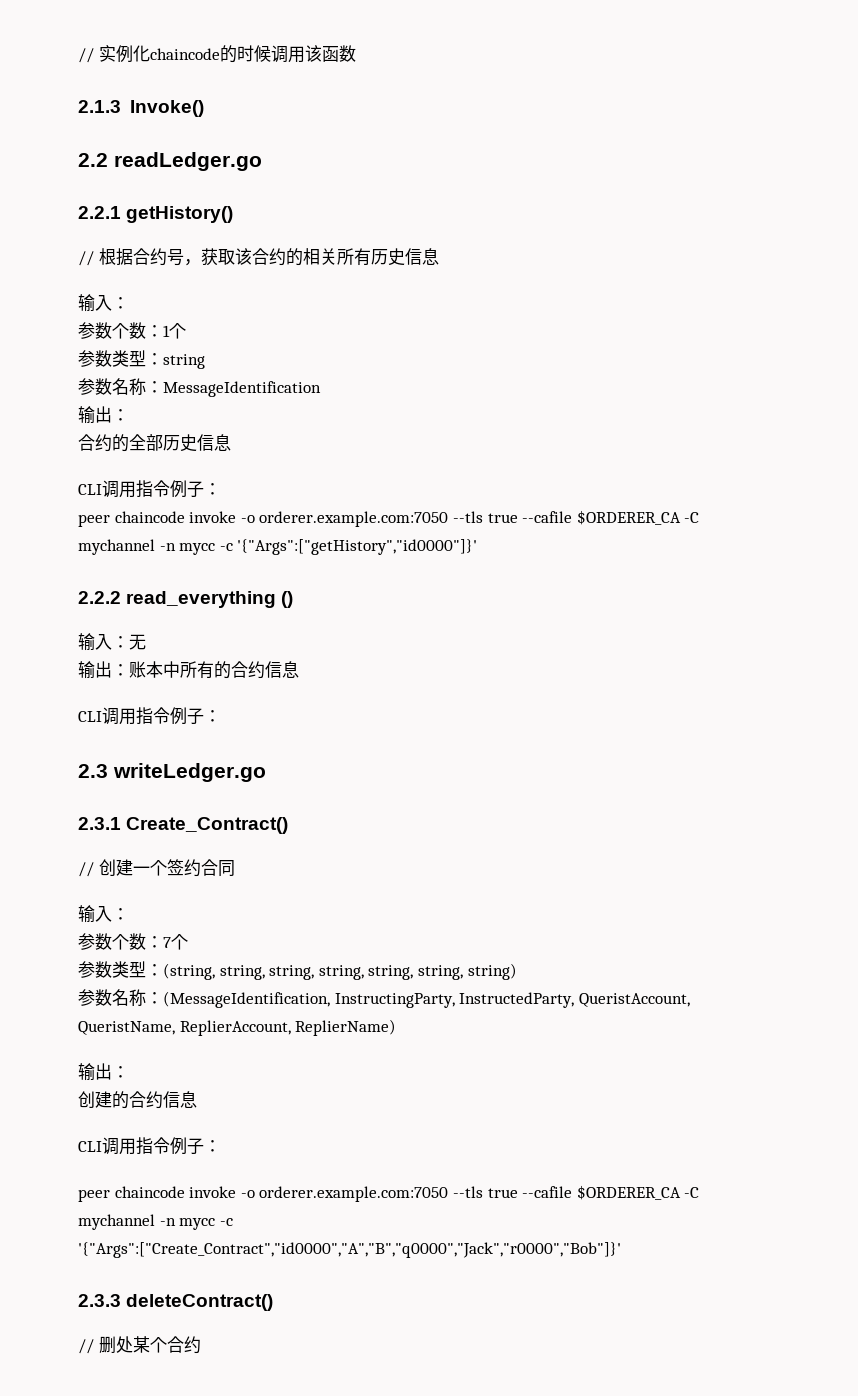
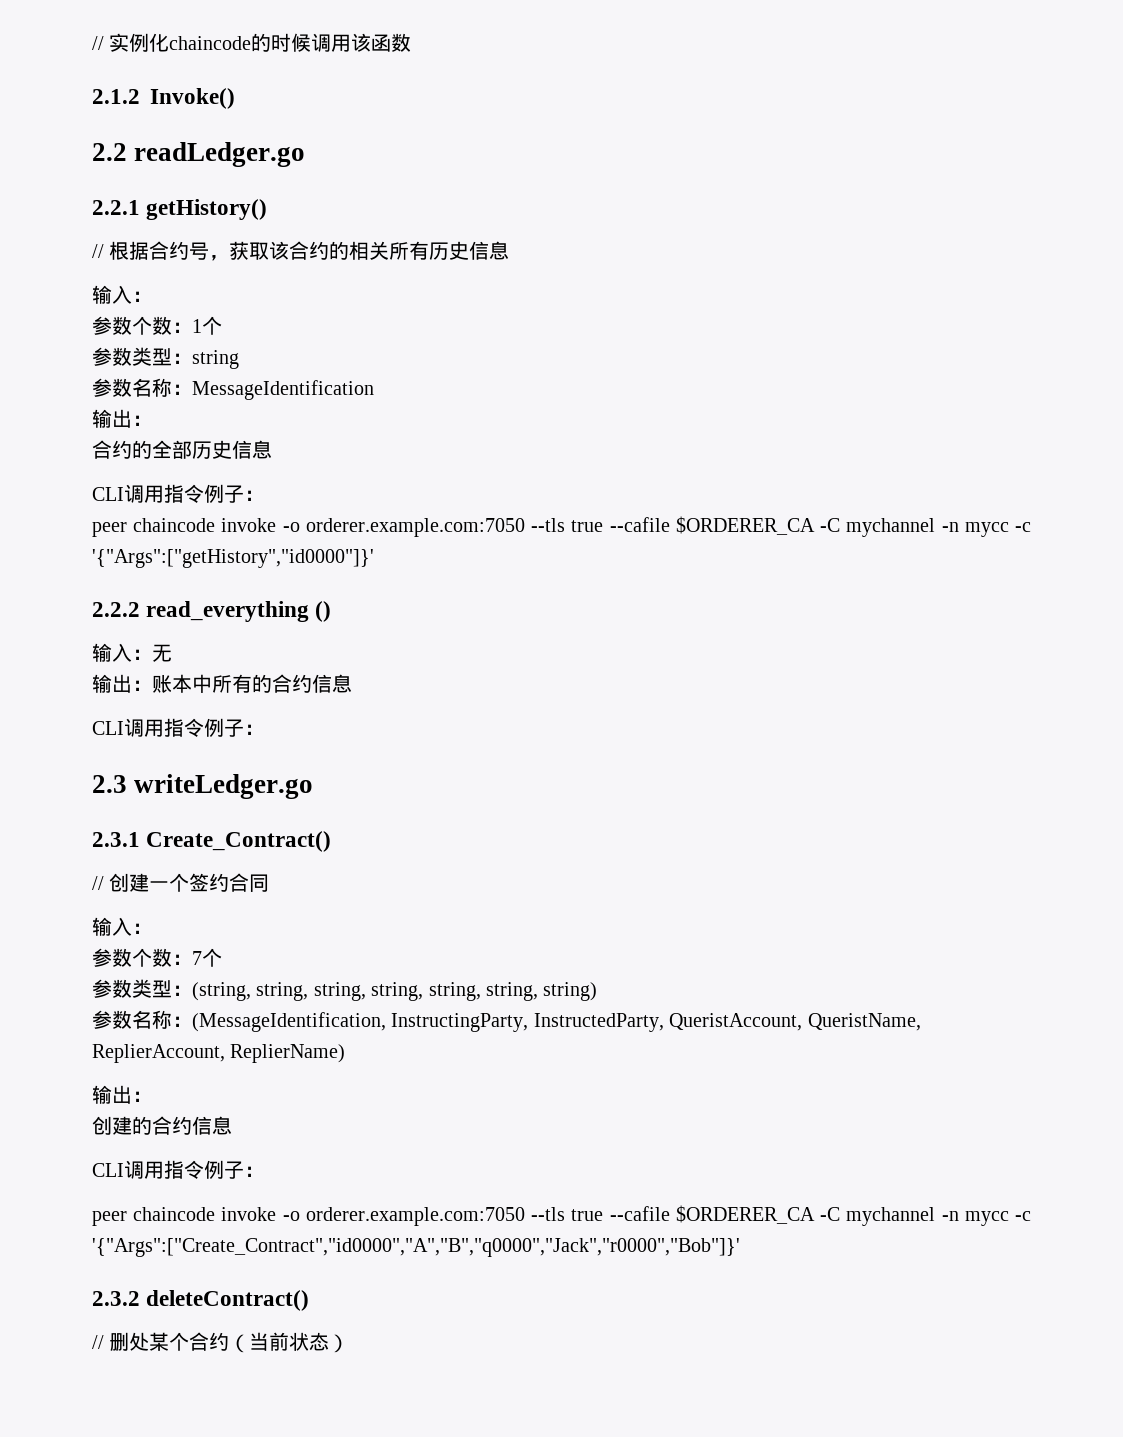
- 2.1.3 Invoke()
+ 2.1.2 Invoke()
- 2.3.3 deleteContract()
+ 2.3.2 deleteContract()
- // 删处某个合约
+ // 删处某个合约（当前状态）

